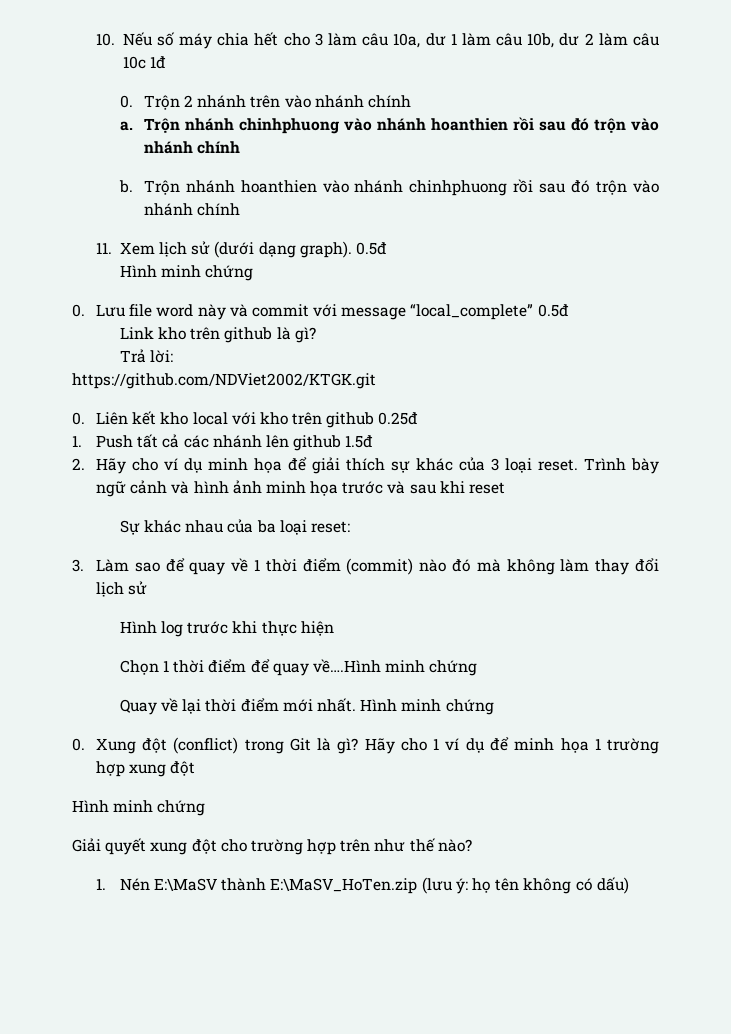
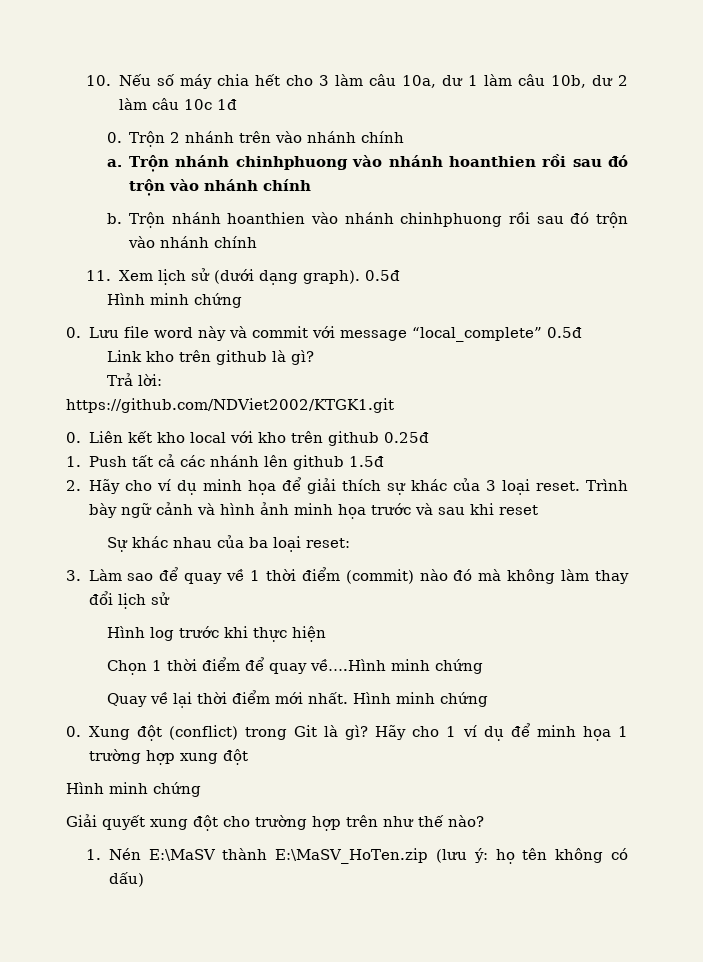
- https://github.com/NDViet2002/KTGK.git
+ https://github.com/NDViet2002/KTGK1.git

